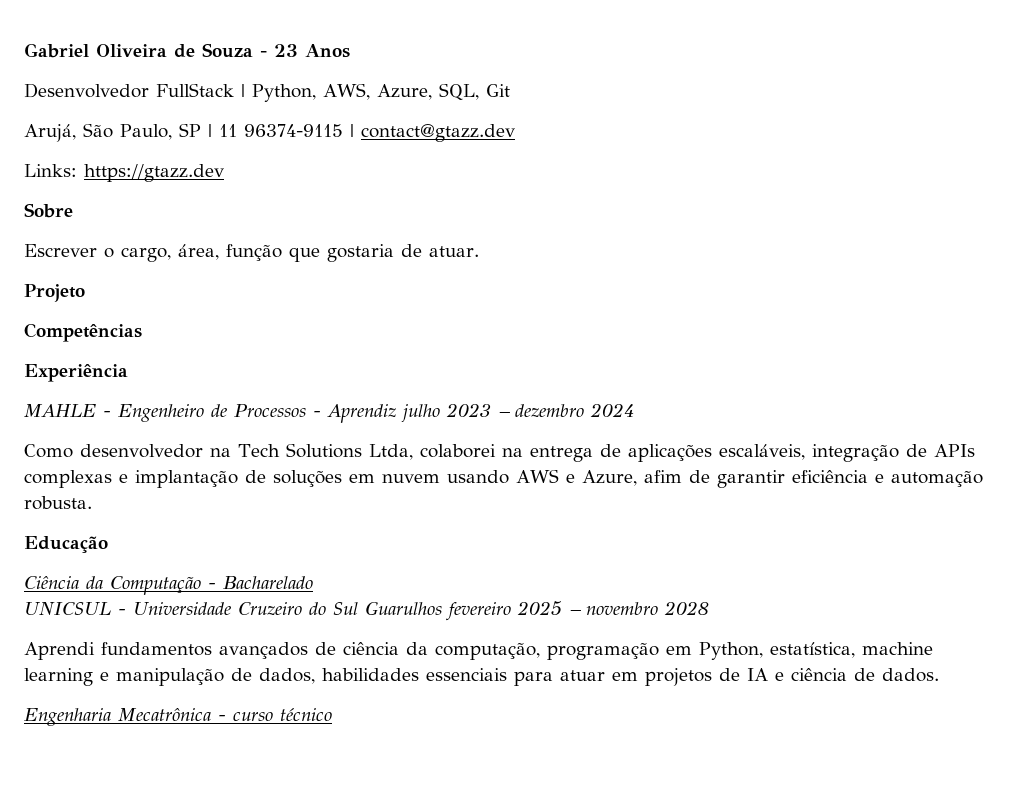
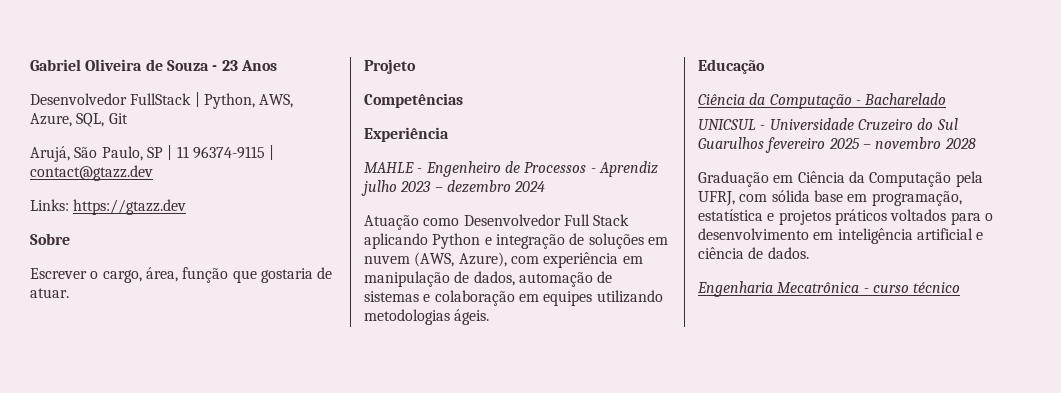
- Como desenvolvedor na Tech Solutions Ltda, colaborei na entrega de aplicações escaláveis, integração de APIs complexas e implantação de soluções em nuvem usando AWS e Azure, afim de garantir eficiência e automação robusta.
+ Atuação como Desenvolvedor Full Stack aplicando Python e integração de soluções em nuvem (AWS, Azure), com experiência em manipulação de dados, automação de sistemas e colaboração em equipes utilizando metodologias ágeis.
- Aprendi fundamentos avançados de ciência da computação, programação em Python, estatística, machine learning e manipulação de dados, habilidades essenciais para atuar em projetos de IA e ciência de dados.
+ Graduação em Ciência da Computação pela UFRJ, com sólida base em programação, estatística e projetos práticos voltados para o desenvolvimento em inteligência artificial e ciência de dados.

